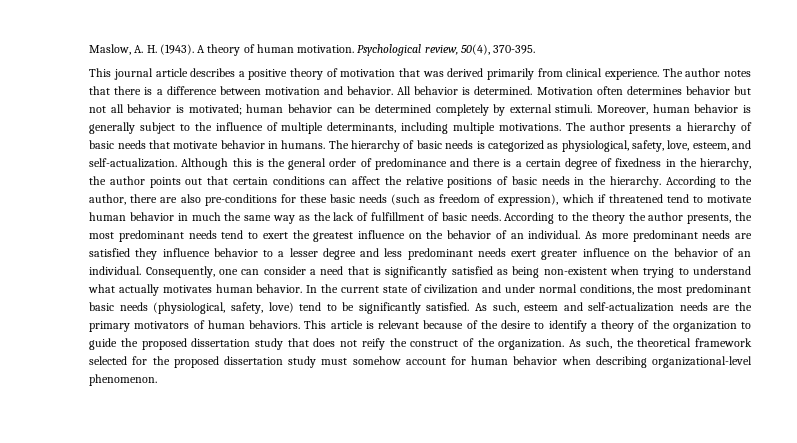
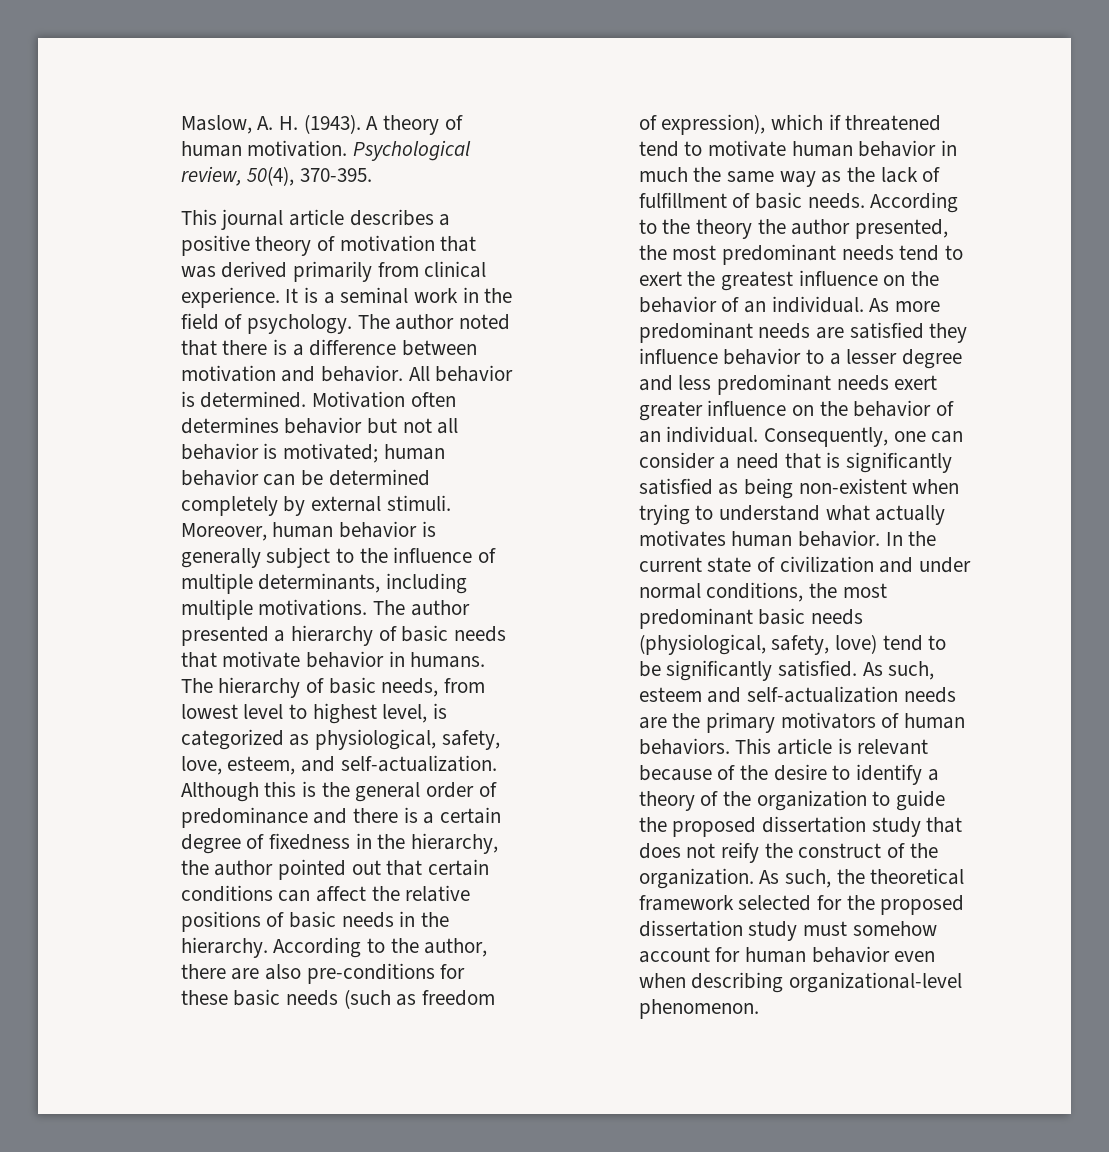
- The author notes that there is a difference between motivation and behavior.
+ It is a seminal work in the field of psychology. The author noted that there is a difference between motivation and behavior.
- The author presents a hierarchy of basic needs that motivate behavior in humans.
+ The author presented a hierarchy of basic needs that motivate behavior in humans.
- The hierarchy of basic needs is categorized as physiological, safety, love, esteem, and self-actualization.
+ The hierarchy of basic needs, from lowest level to highest level, is categorized as physiological, safety, love, esteem, and self-actualization.
- Although this is the general order of predominance and there is a certain degree of fixedness in the hierarchy, the author points out that certain conditions can affect the relative positions of basic needs in the hierarchy.
+ Although this is the general order of predominance and there is a certain degree of fixedness in the hierarchy, the author pointed out that certain conditions can affect the relative positions of basic needs in the hierarchy.
- According to the theory the author presents, the most predominant needs tend to exert the greatest influence on the behavior of an individual.
+ According to the theory the author presented, the most predominant needs tend to exert the greatest influence on the behavior of an individual.
- As such, the theoretical framework selected for the proposed dissertation study must somehow account for human behavior when describing organizational-level phenomenon.
+ As such, the theoretical framework selected for the proposed dissertation study must somehow account for human behavior even when describing organizational-level phenomenon.

